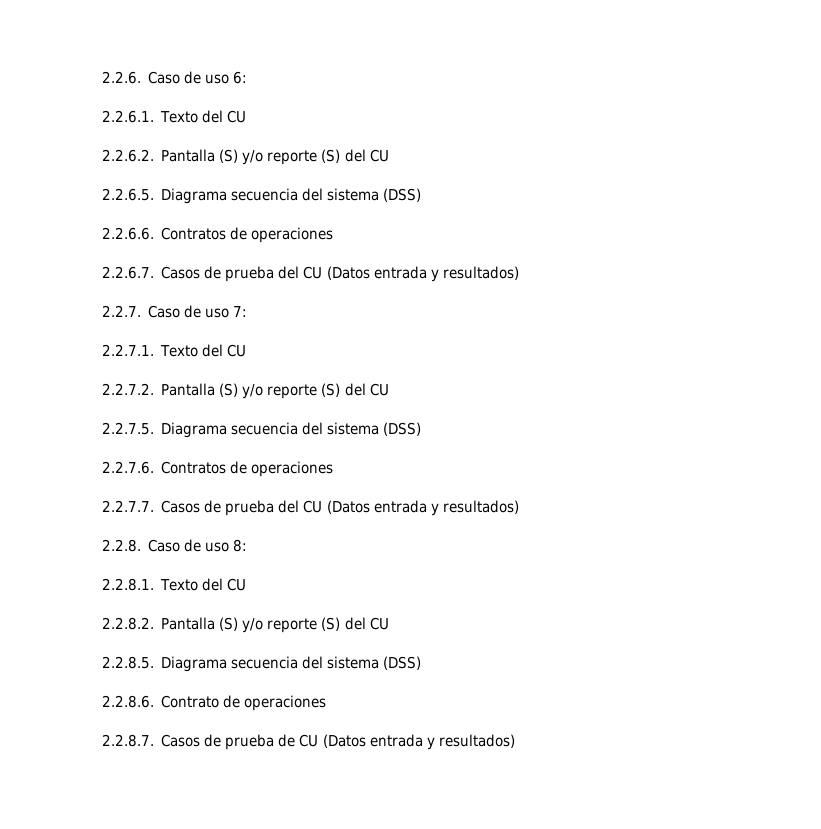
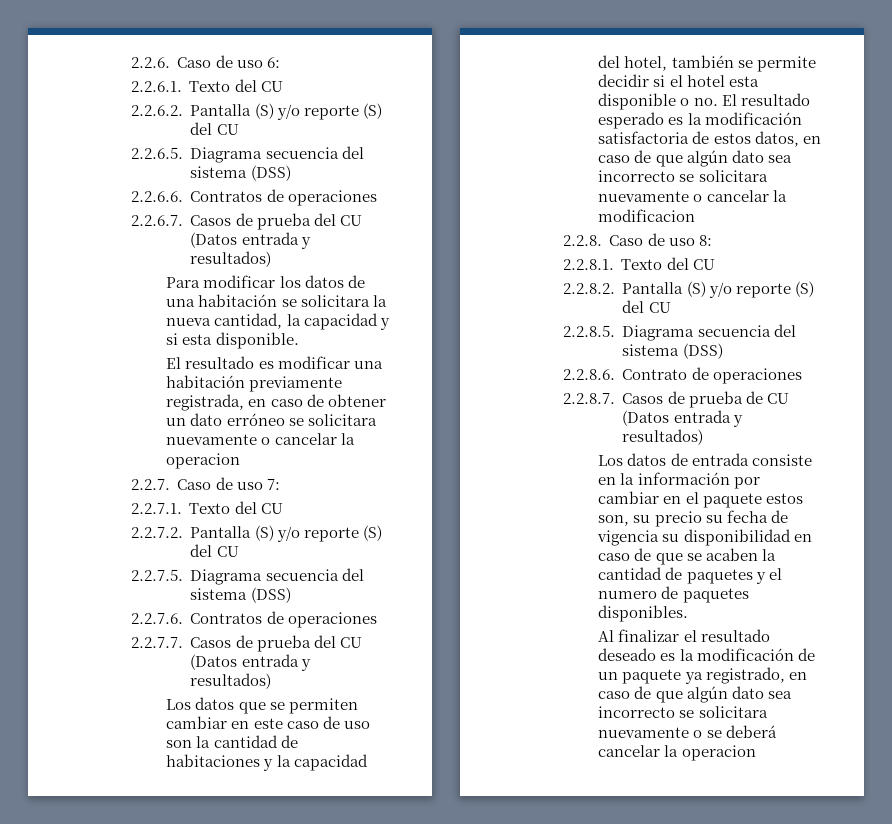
+ Para modificar los datos de una habitación se solicitara la nueva cantidad, la capacidad y si esta disponible.
+ El resultado es modificar una habitación previamente registrada, en caso de obtener un dato erróneo se solicitara nuevamente o cancelar la operacion
+ Los datos que se permiten cambiar en este caso de uso son la cantidad de habitaciones y la capacidad del hotel, también se permite decidir si el hotel esta disponible o no. El resultado esperado es la modificación satisfactoria de estos datos, en caso de que algún dato sea incorrecto se solicitara nuevamente o cancelar la modificacion
+ Los datos de entrada consiste en la información por cambiar en el paquete estos son, su precio su fecha de vigencia su disponibilidad en caso de que se acaben la cantidad de paquetes y el numero de paquetes disponibles.
+ Al finalizar el resultado deseado es la modificación de un paquete ya registrado, en caso de que algún dato sea incorrecto se solicitara nuevamente o se deberá cancelar la operacion

